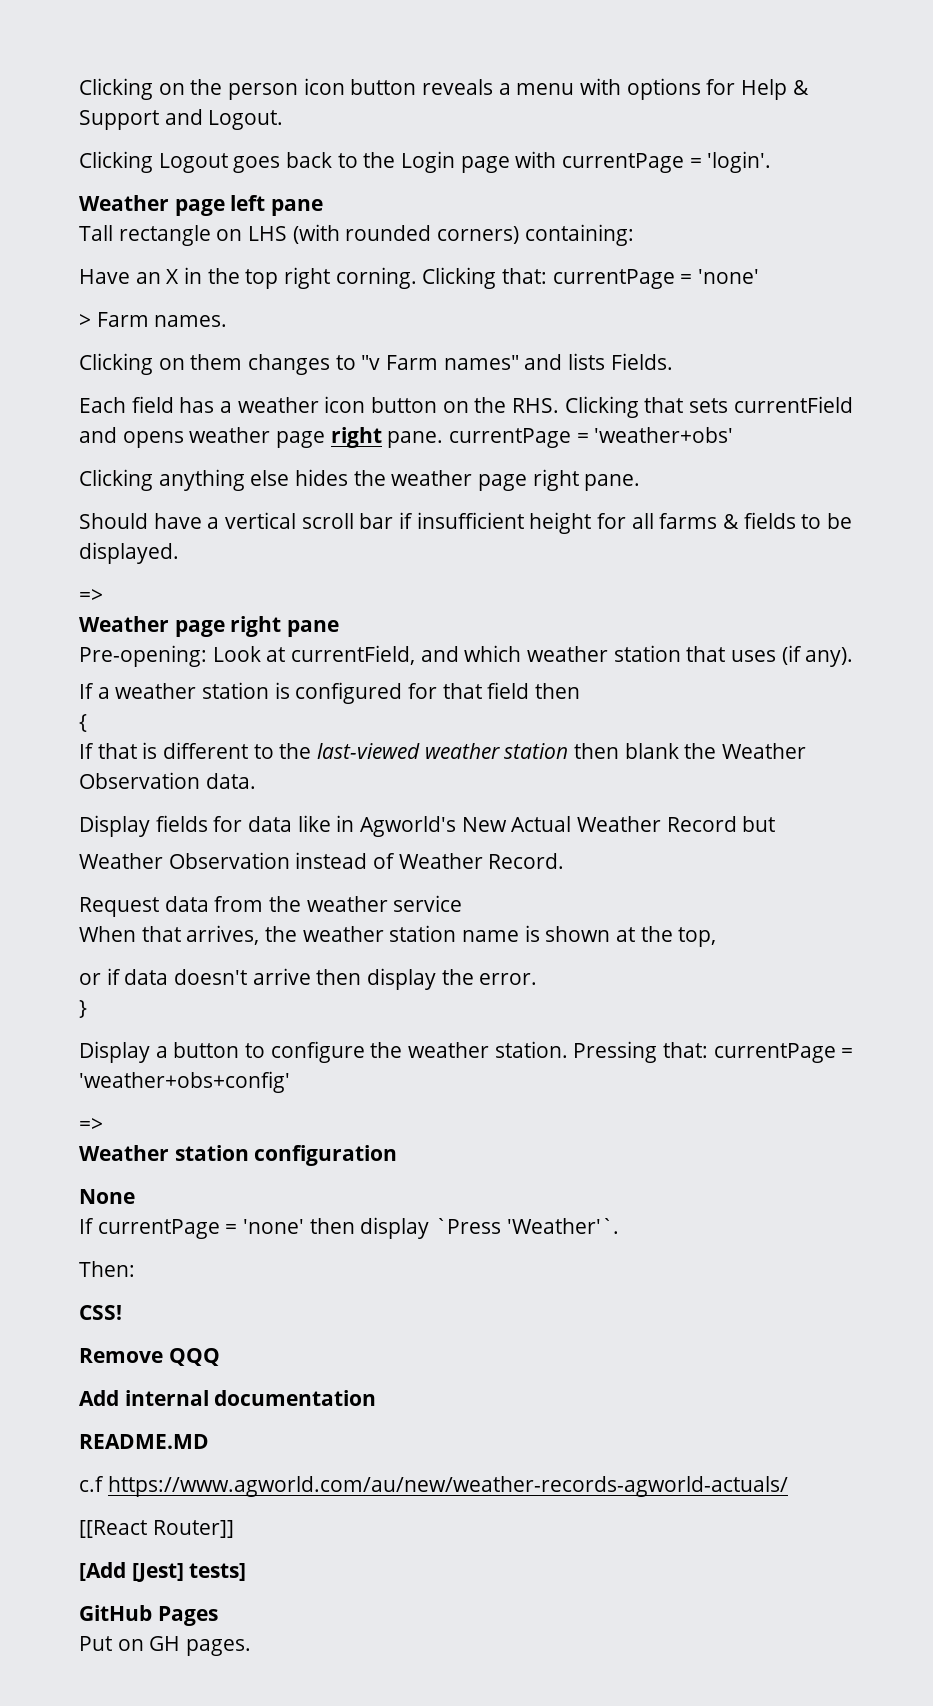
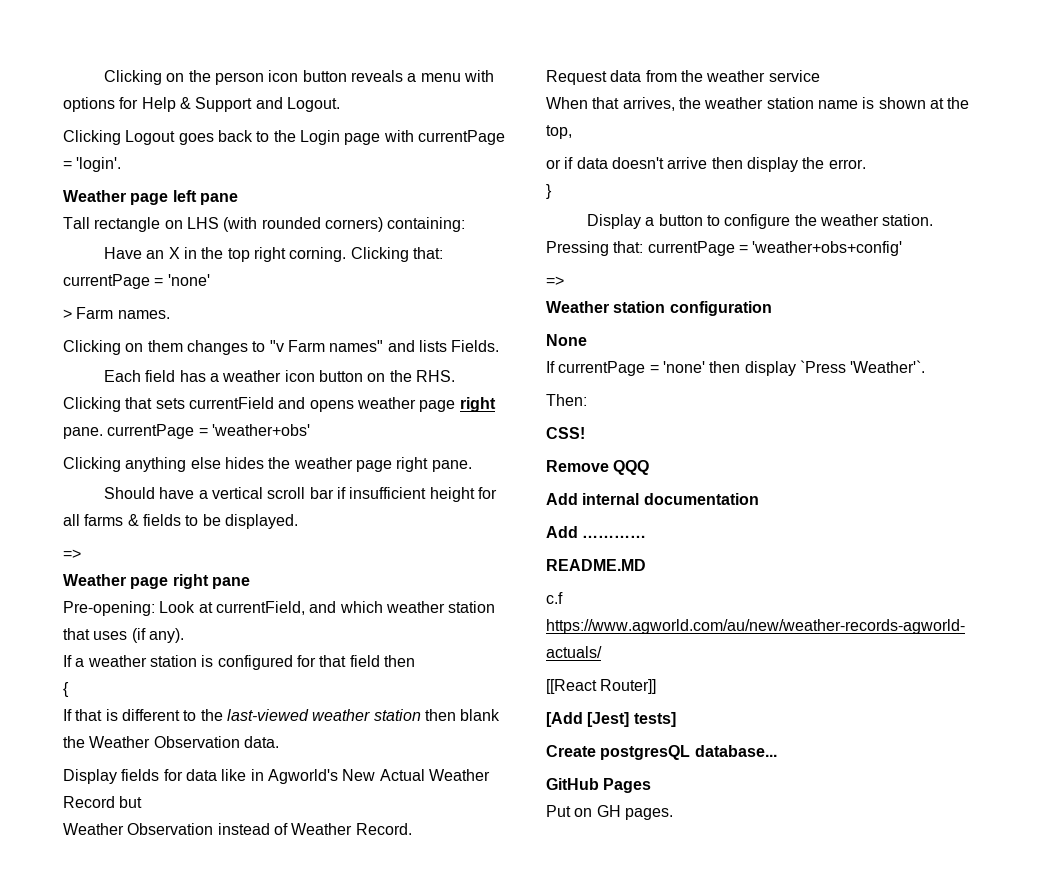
+ Add …………
+ Create postgresQL database...

